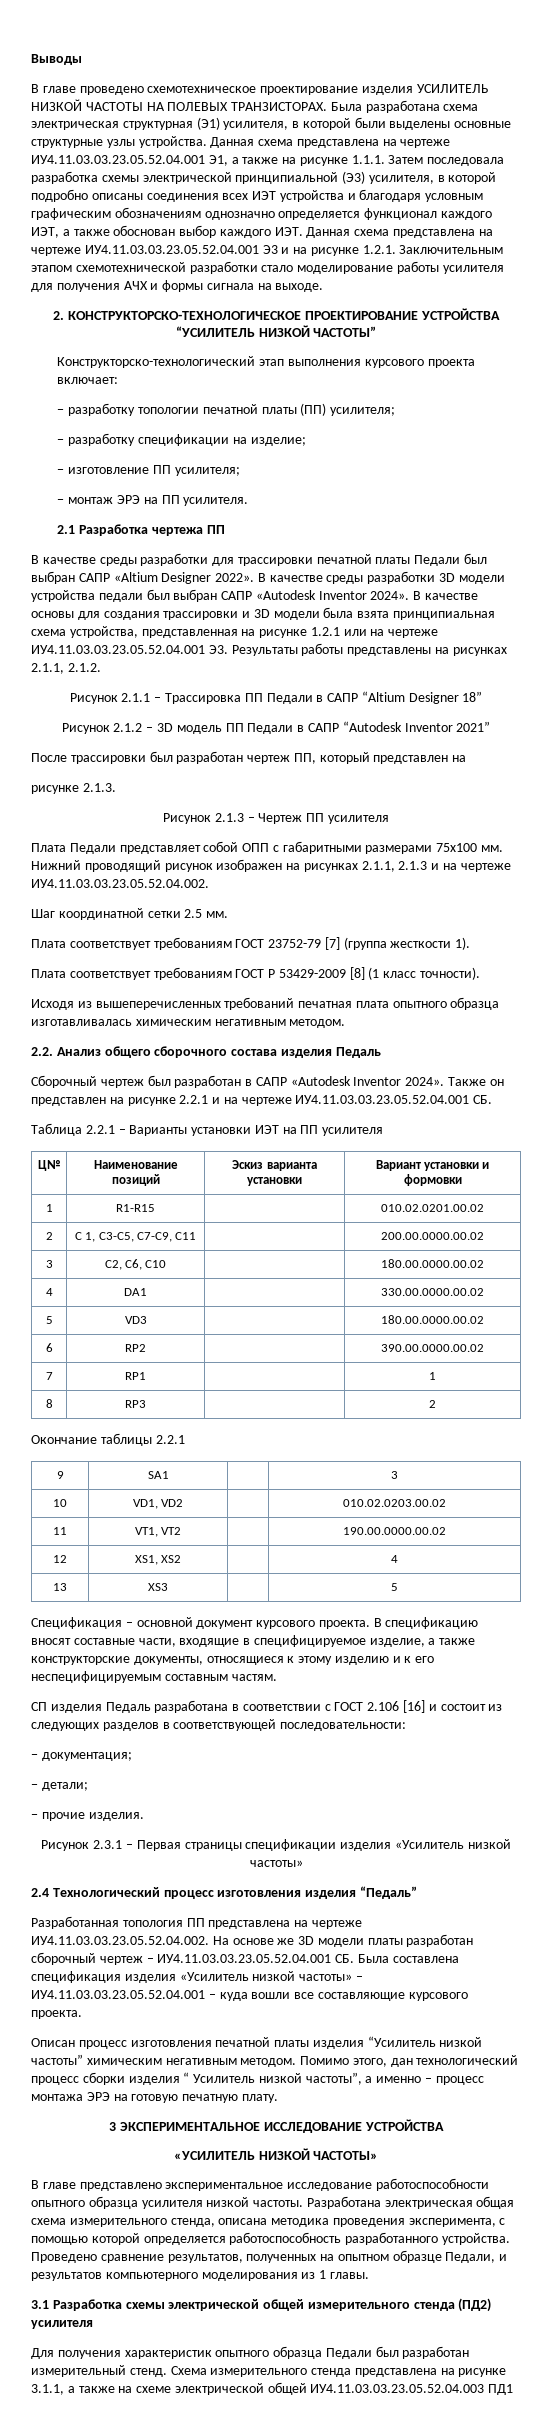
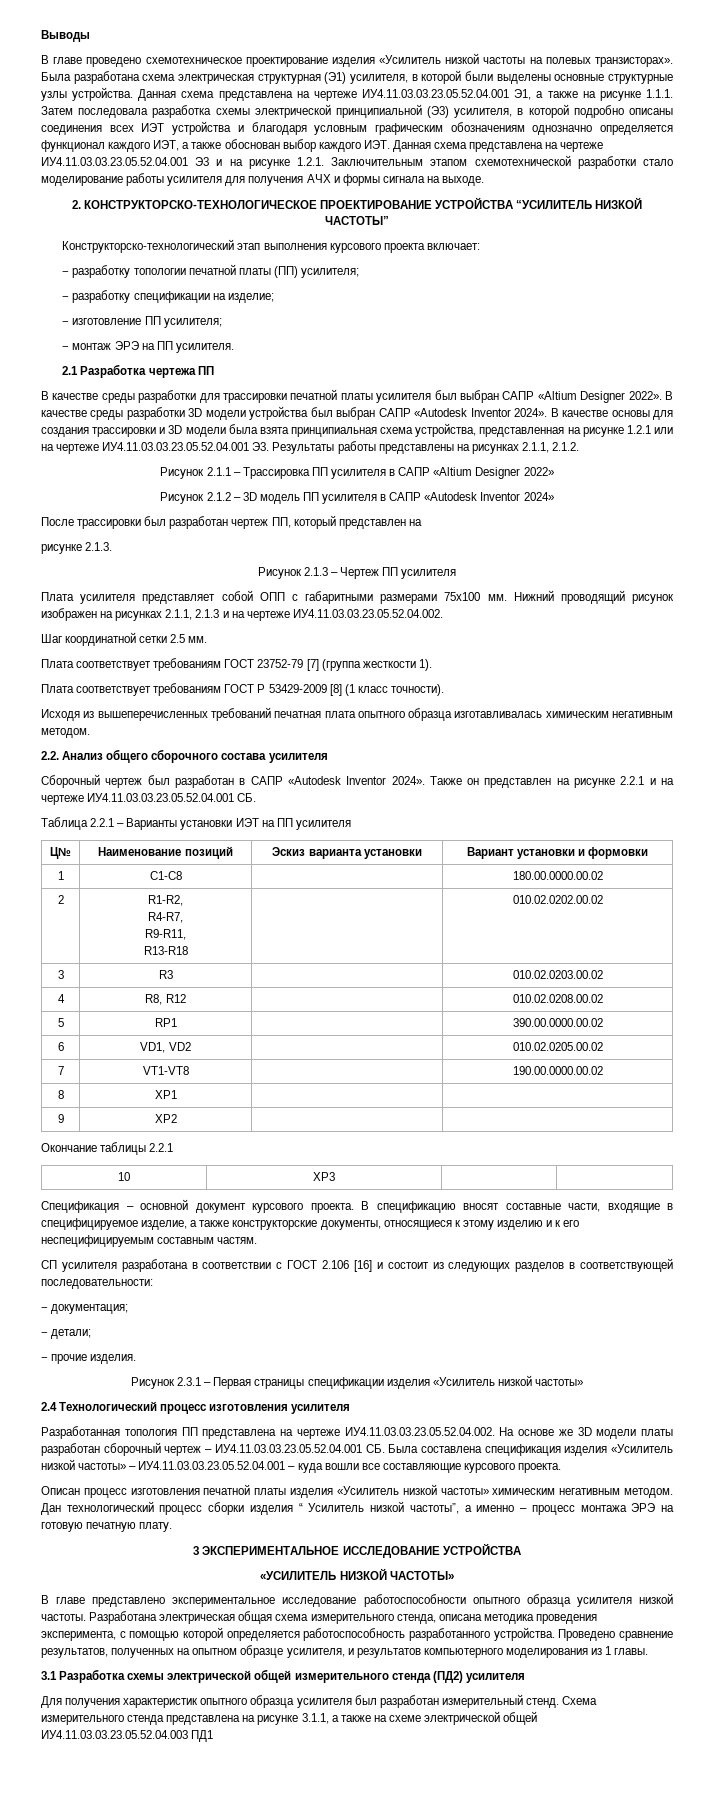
- В главе проведено схемотехническое проектирование изделия УСИЛИТЕЛЬ НИЗКОЙ ЧАСТОТЫ НА ПОЛЕВЫХ ТРАНЗИСТОРАХ.
+ В главе проведено схемотехническое проектирование изделия «Усилитель низкой частоты на полевых транзисторах».
- В качестве среды разработки для трассировки печатной платы Педали был выбран САПР «Altium Designer 2022».
+ В качестве среды разработки для трассировки печатной платы усилителя был выбран САПР «Altium Designer 2022».
- В качестве среды разработки 3D модели устройства педали был выбран САПР «Autodesk Inventor 2024».
+ В качестве среды разработки 3D модели устройства был выбран САПР «Autodesk Inventor 2024».
- Рисунок 2.1.1 – Трассировка ПП Педали в САПР “Altium Designer 18”
+ Рисунок 2.1.1 – Трассировка ПП усилителя в САПР «Altium Designer 2022»
- Рисунок 2.1.2 – 3D модель ПП Педали в САПР “Autodesk Inventor 2021”
+ Рисунок 2.1.2 – 3D модель ПП усилителя в САПР «Autodesk Inventor 2024»
- Плата Педали представляет собой ОПП с габаритными размерами 75x100 мм.
+ Плата усилителя представляет собой ОПП с габаритными размерами 75x100 мм.
- 2.2. Анализ общего сборочного состава изделия Педаль
+ 2.2. Анализ общего сборочного состава усилителя
- 1 | R1-R15 | | 010.02.0201.00.02
- 2 | С 1, C3-C5, C7-C9, C11 | | 200.00.0000.00.02
- 3 | C2, C6, C10 | | 180.00.0000.00.02
- 4 | DA1 | | 330.00.0000.00.02
- 5 | VD3 | | 180.00.0000.00.02
- 6 | RP2 | | 390.00.0000.00.02
+ 1 | C1-C8 | | 180.00.0000.00.02
+ 2 | R1-R2,
+ R4-R7,
+ R9-R11,
+ R13-R18 | | 010.02.0202.00.02
+ 3 | R3 | | 010.02.0203.00.02
+ 4 | R8, R12 | | 010.02.0208.00.02
+ 5 | RP1 | | 390.00.0000.00.02
+ 6 | VD1, VD2 | | 010.02.0205.00.02
- 7 | RP1 | | 1
+ 7 | VT1-VT8 | | 190.00.0000.00.02
- 8 | RP3 | | 2
+ 8 | XP1 | |
+ 9 | XP2 | |
- 9 | SA1 | | 3
- 10 | VD1, VD2 | | 010.02.0203.00.02
- 11 | VT1, VT2 | | 190.00.0000.00.02
- 12 | XS1, XS2 | | 4
- 13 | XS3 | | 5
+ 10 | XP3 | |
- СП изделия Педаль разработана в соответствии с ГОСТ 2.106 [16] и состоит из следующих разделов в соответствующей последовательности:
+ СП усилителя разработана в соответствии с ГОСТ 2.106 [16] и состоит из следующих разделов в соответствующей последовательности:
- 2.4 Технологический процесс изготовления изделия “Педаль”
+ 2.4 Технологический процесс изготовления усилителя
- Описан процесс изготовления печатной платы изделия “Усилитель низкой частоты” химическим негативным методом. Помимо этого, дан технологический процесс сборки изделия “ Усилитель низкой частоты”, а именно – процесс монтажа ЭРЭ на готовую печатную плату.
+ Описан процесс изготовления печатной платы изделия «Усилитель низкой частоты» химическим негативным методом. Дан технологический процесс сборки изделия “ Усилитель низкой частоты”, а именно – процесс монтажа ЭРЭ на готовую печатную плату.
- Проведено сравнение результатов, полученных на опытном образце Педали, и результатов компьютерного моделирования из 1 главы.
+ Проведено сравнение результатов, полученных на опытном образце усилителя, и результатов компьютерного моделирования из 1 главы.
- Для получения характеристик опытного образца Педали был разработан измерительный стенд.
+ Для получения характеристик опытного образца усилителя был разработан измерительный стенд.

